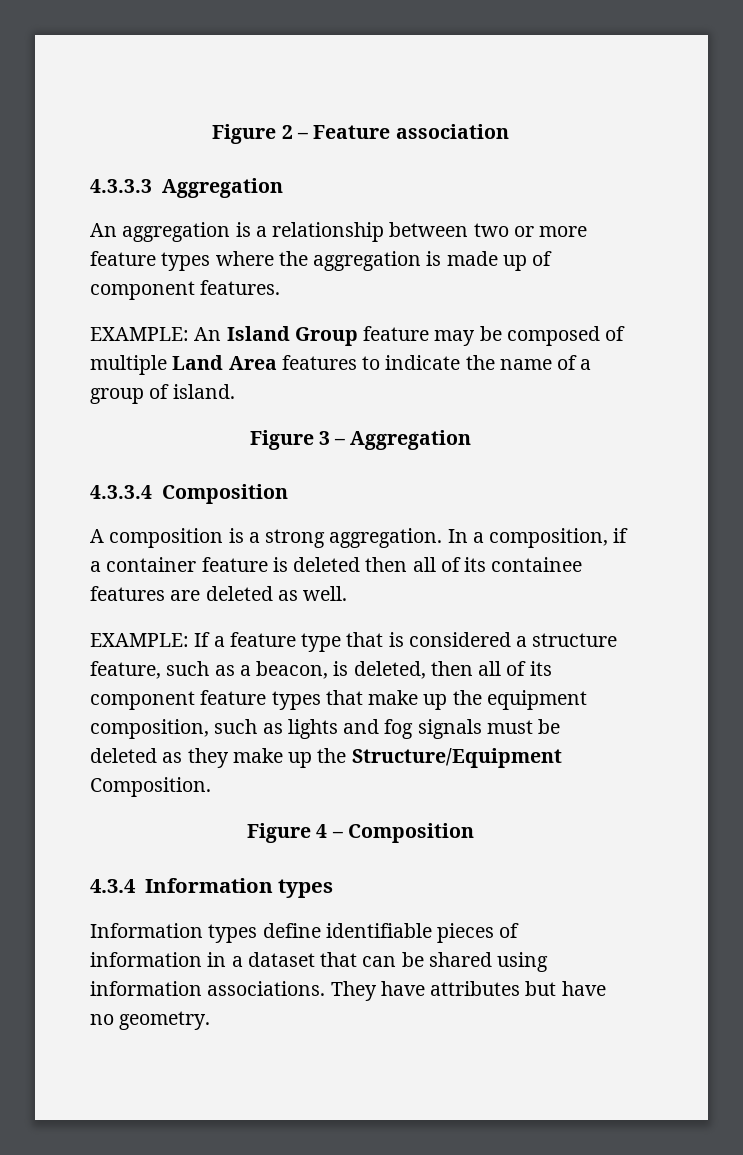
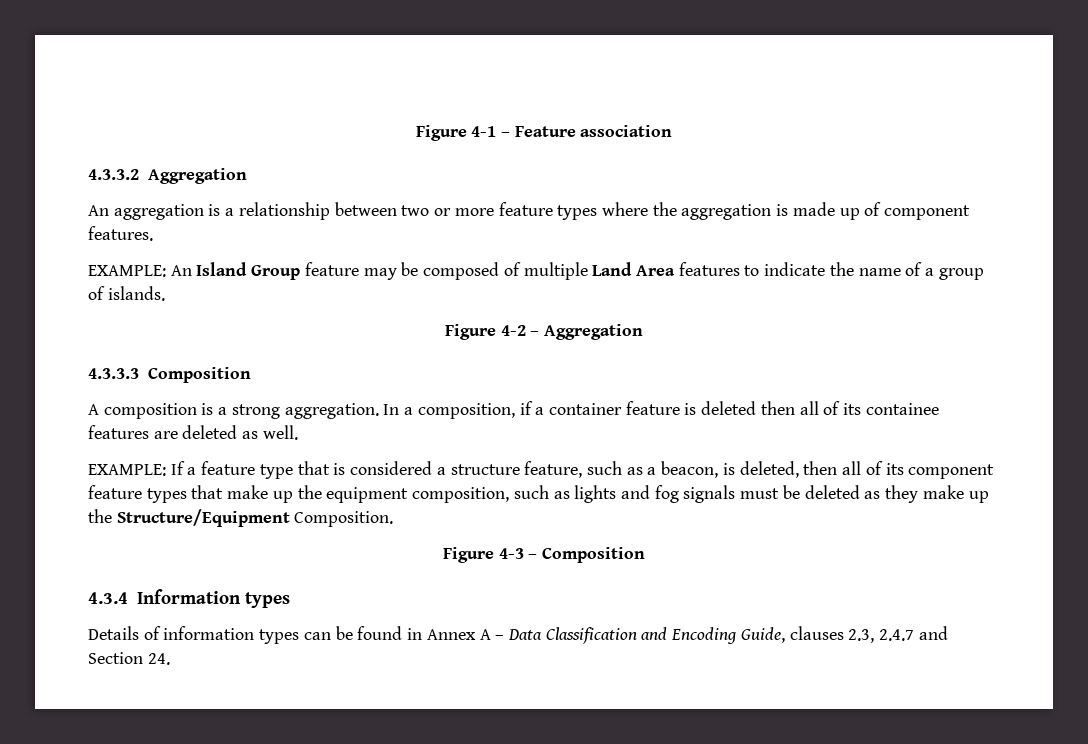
- Figure 2 – Feature association
+ Figure 4-1 – Feature association
- 4.3.3.3 Aggregation
+ 4.3.3.2 Aggregation
- EXAMPLE: An Island Group feature may be composed of multiple Land Area features to indicate the name of a group of island.
- Figure 3 – Aggregation
+ EXAMPLE: An Island Group feature may be composed of multiple Land Area features to indicate the name of a group of islands.
+ Figure 4-2 – Aggregation
- 4.3.3.4 Composition
+ 4.3.3.3 Composition
- Figure 4 – Composition
+ Figure 4-3 – Composition
- Information types define identifiable pieces of information in a dataset that can be shared using information associations. They have attributes but have no geometry.
+ Details of information types can be found in Annex A – Data Classification and Encoding Guide, clauses 2.3, 2.4.7 and Section 24.

